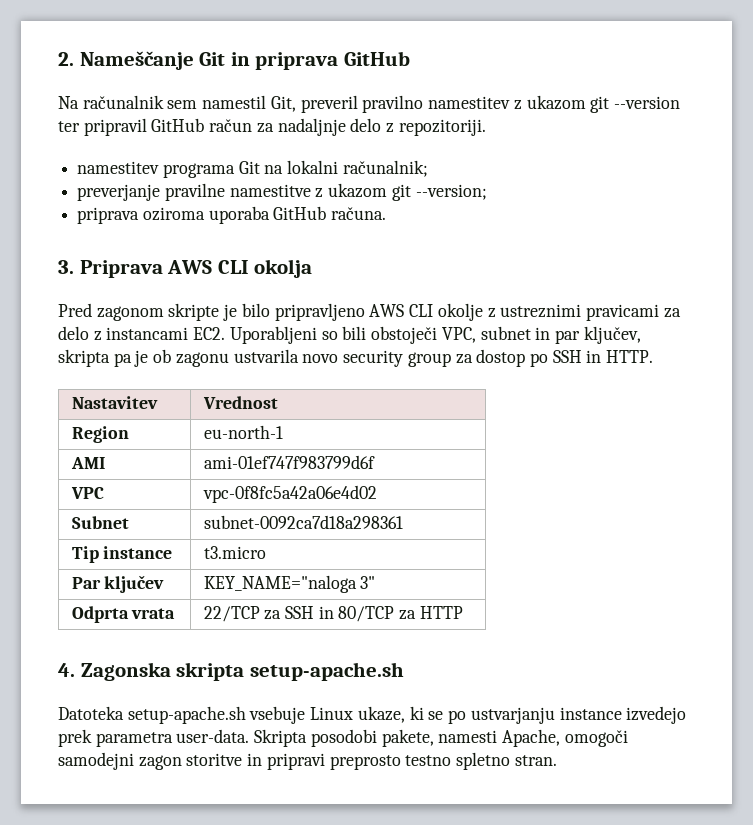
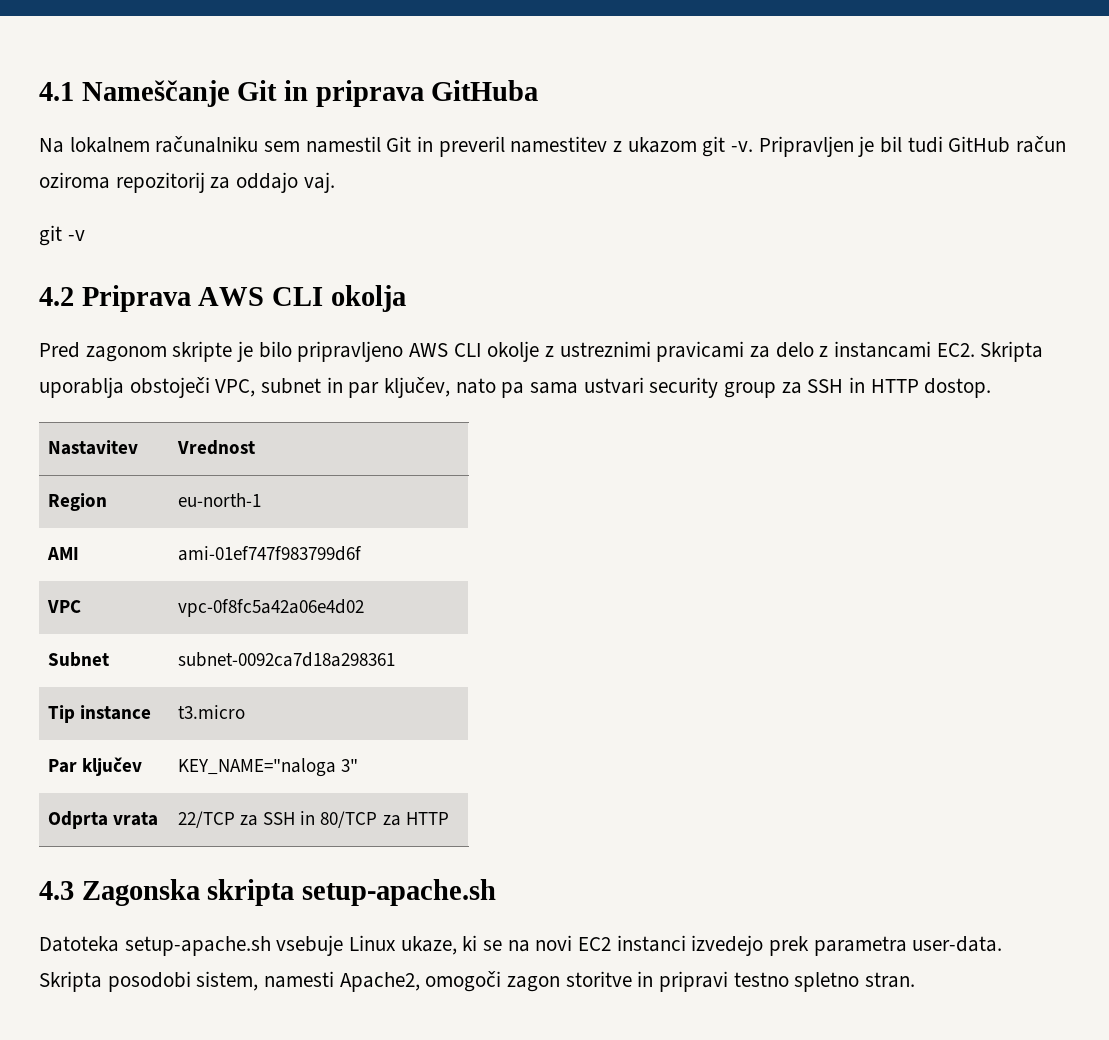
- 2. Nameščanje Git in priprava GitHub
+ 4.1 Nameščanje Git in priprava GitHuba
- Na računalnik sem namestil Git, preveril pravilno namestitev z ukazom git --version ter pripravil GitHub račun za nadaljnje delo z repozitoriji.
- namestitev programa Git na lokalni računalnik;
- preverjanje pravilne namestitve z ukazom git --version;
- priprava oziroma uporaba GitHub računa.
- 3. Priprava AWS CLI okolja
+ Na lokalnem računalniku sem namestil Git in preveril namestitev z ukazom git -v. Pripravljen je bil tudi GitHub račun oziroma repozitorij za oddajo vaj.
+ git -v
+ 4.2 Priprava AWS CLI okolja
- Pred zagonom skripte je bilo pripravljeno AWS CLI okolje z ustreznimi pravicami za delo z instancami EC2. Uporabljeni so bili obstoječi VPC, subnet in par ključev, skripta pa je ob zagonu ustvarila novo security group za dostop po SSH in HTTP.
+ Pred zagonom skripte je bilo pripravljeno AWS CLI okolje z ustreznimi pravicami za delo z instancami EC2. Skripta uporablja obstoječi VPC, subnet in par ključev, nato pa sama ustvari security group za SSH in HTTP dostop.
- 4. Zagonska skripta setup-apache.sh
+ 4.3 Zagonska skripta setup-apache.sh
- Datoteka setup-apache.sh vsebuje Linux ukaze, ki se po ustvarjanju instance izvedejo prek parametra user-data.
+ Datoteka setup-apache.sh vsebuje Linux ukaze, ki se na novi EC2 instanci izvedejo prek parametra user-data.
- Skripta posodobi pakete, namesti Apache, omogoči samodejni zagon storitve in pripravi preprosto testno spletno stran.
+ Skripta posodobi sistem, namesti Apache2, omogoči zagon storitve in pripravi testno spletno stran.

